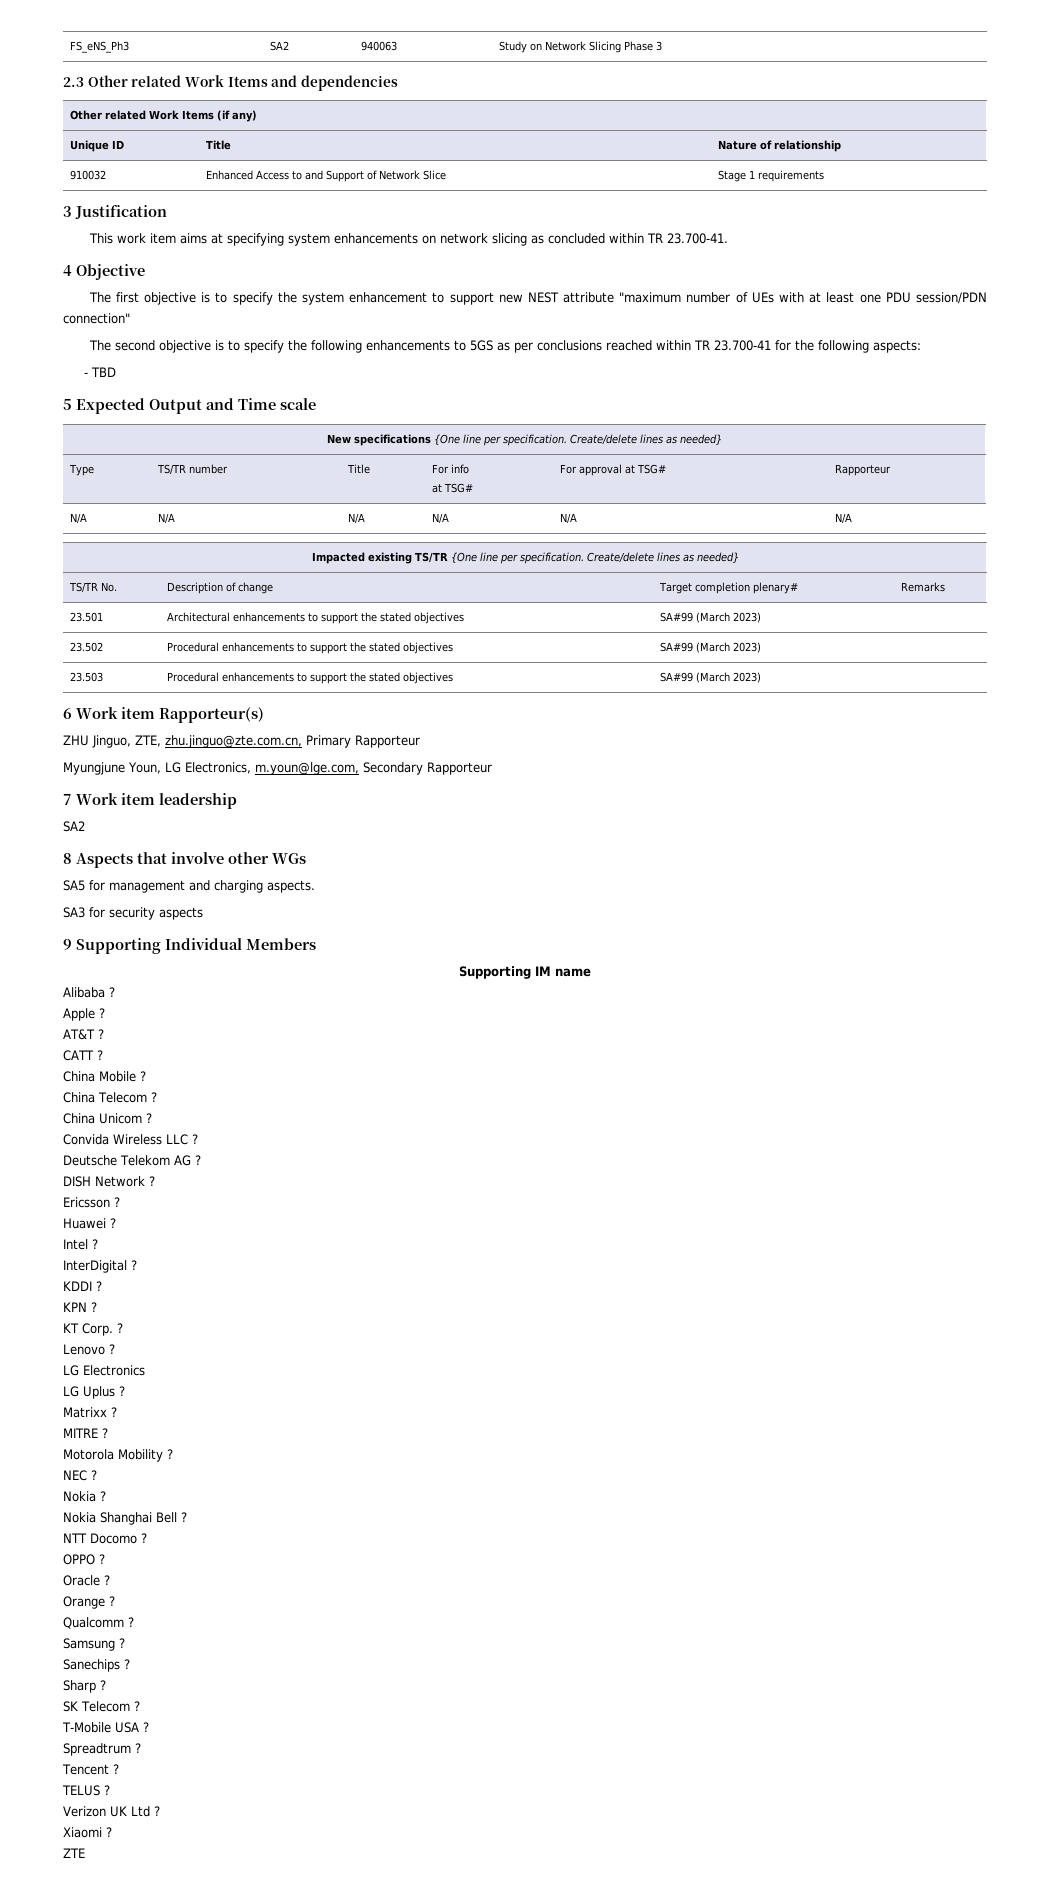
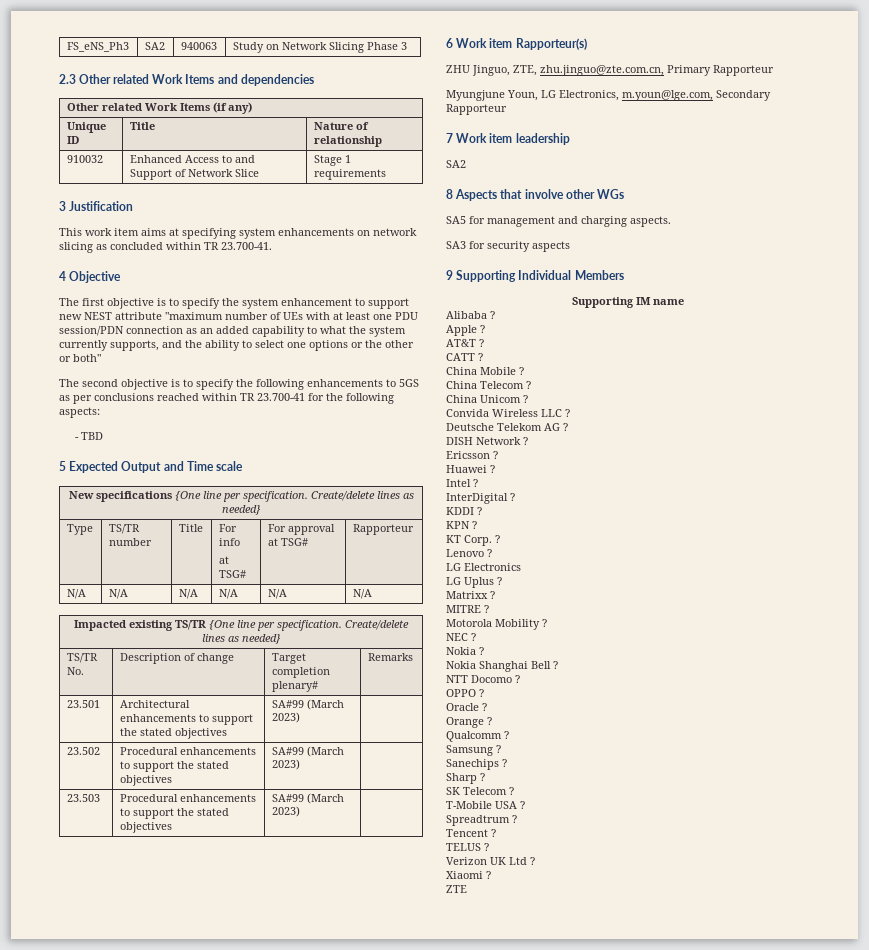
- The first objective is to specify the system enhancement to support new NEST attribute "maximum number of UEs with at least one PDU session/PDN connection"
+ The first objective is to specify the system enhancement to support new NEST attribute "maximum number of UEs with at least one PDU session/PDN connection as an added capability to what the system currently supports, and the ability to select one options or the other or both"

